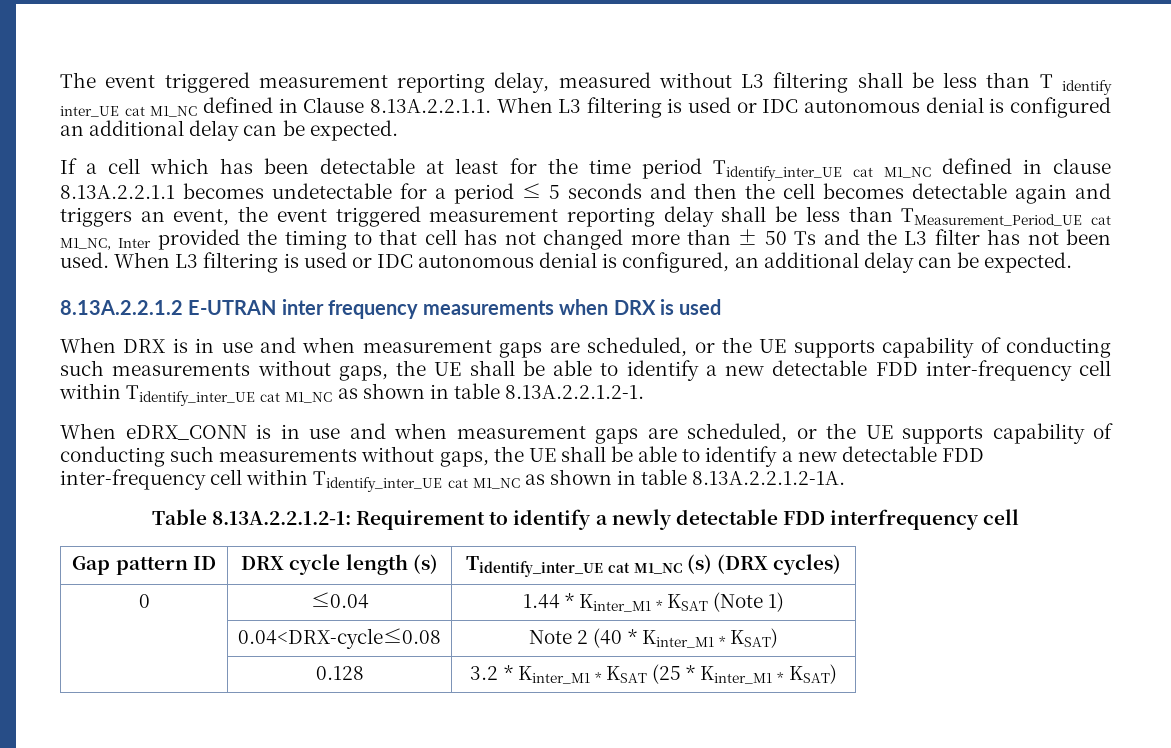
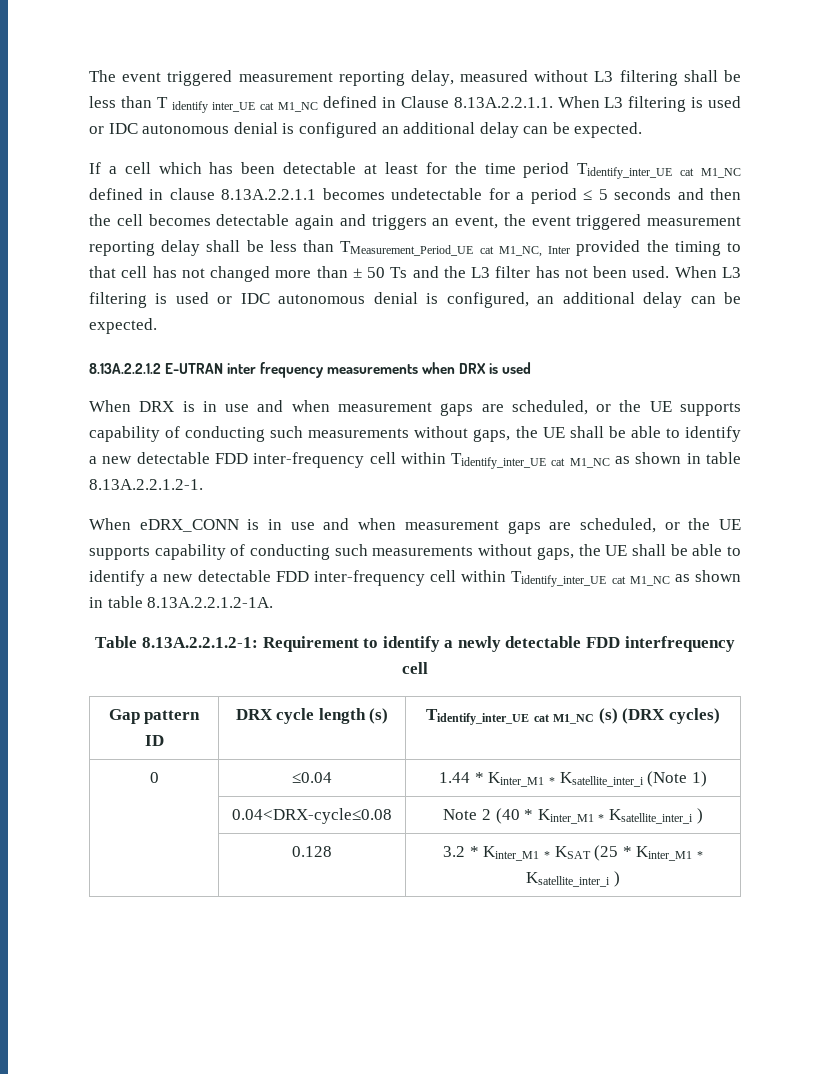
- 0 | ≤0.04 | 1.44 * Kinter_M1 * KSAT (Note 1)
+ 0 | ≤0.04 | 1.44 * Kinter_M1 * Ksatellite_inter_i (Note 1)
- | 0.04<DRX-cycle≤0.08 | Note 2 (40 * Kinter_M1 * KSAT)
+ | 0.04<DRX-cycle≤0.08 | Note 2 (40 * Kinter_M1 * Ksatellite_inter_i )
- | 0.128 | 3.2 * Kinter_M1 * KSAT (25 * Kinter_M1 * KSAT)
+ | 0.128 | 3.2 * Kinter_M1 * KSAT (25 * Kinter_M1 * Ksatellite_inter_i )

